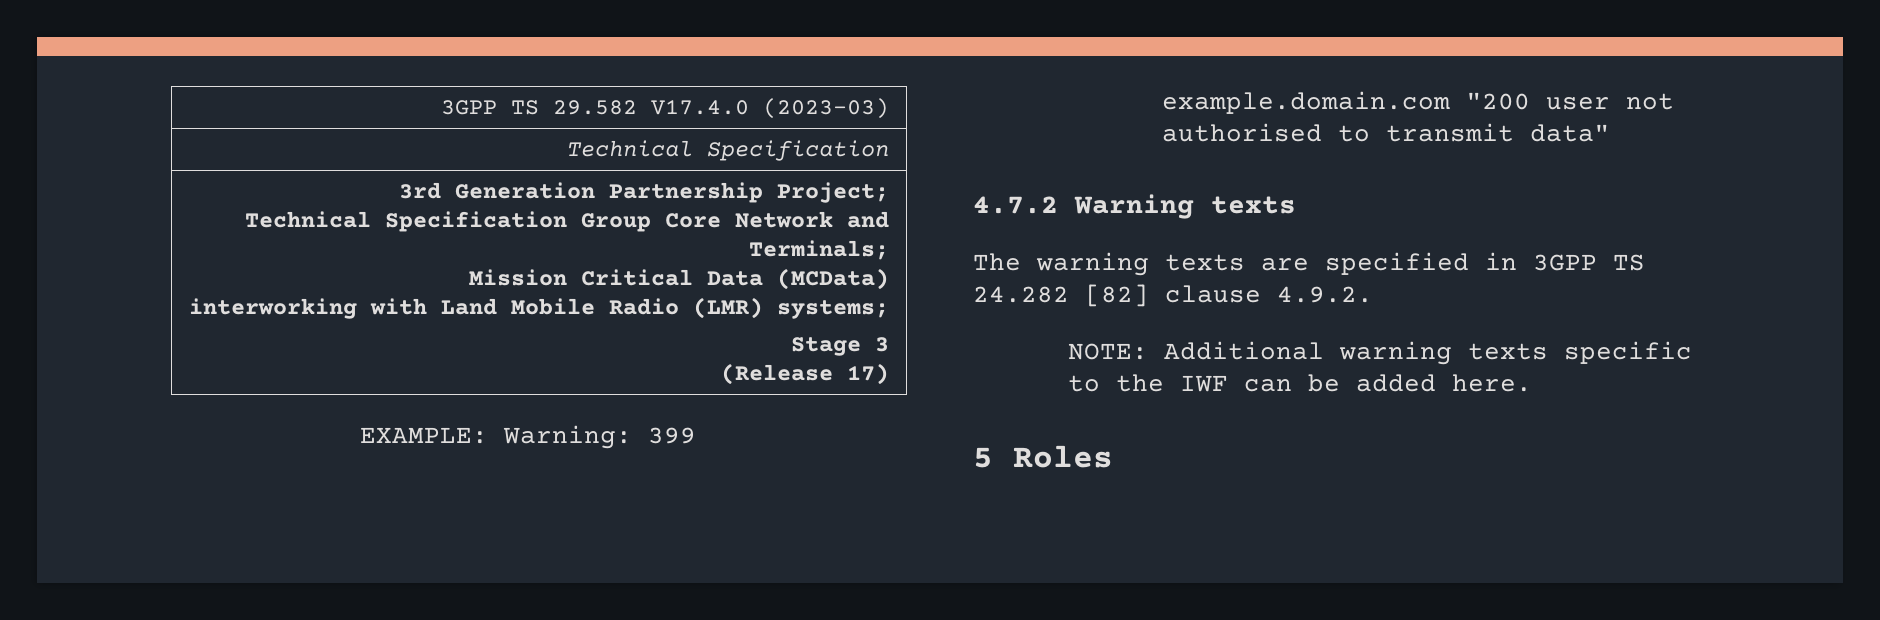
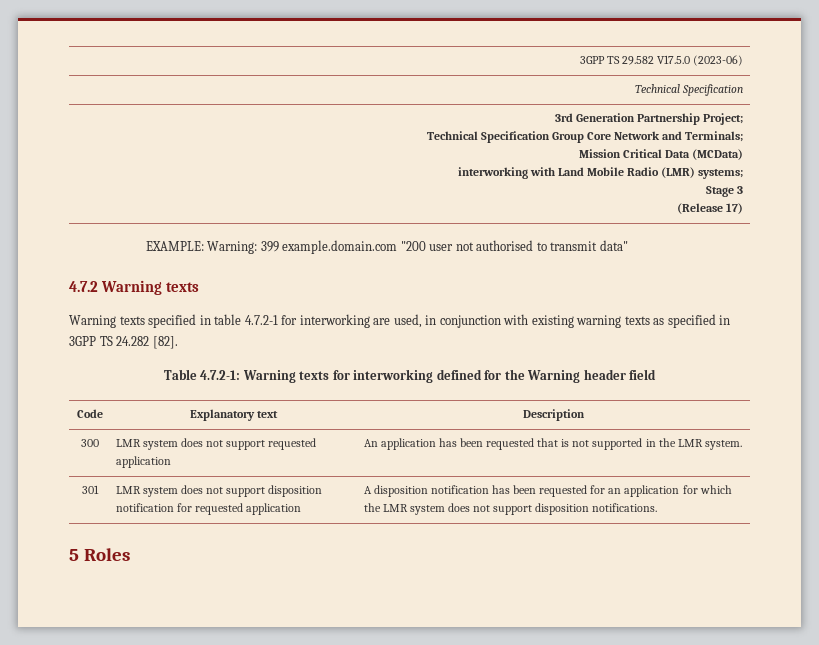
- 3GPP TS 29.582 V17.4.0 (2023-03)
+ 3GPP TS 29.582 V17.5.0 (2023-06)
- The warning texts are specified in 3GPP TS 24.282 [82] clause 4.9.2.
- NOTE: Additional warning texts specific to the IWF can be added here.
+ Warning texts specified in table 4.7.2-1 for interworking are used, in conjunction with existing warning texts as specified in 3GPP TS 24.282 [82].
+ Table 4.7.2-1: Warning texts for interworking defined for the Warning header field
+ Code | Explanatory text | Description
+ 300 | LMR system does not support requested application | An application has been requested that is not supported in the LMR system.
+ 301 | LMR system does not support disposition notification for requested application | A disposition notification has been requested for an application for which the LMR system does not support disposition notifications.

